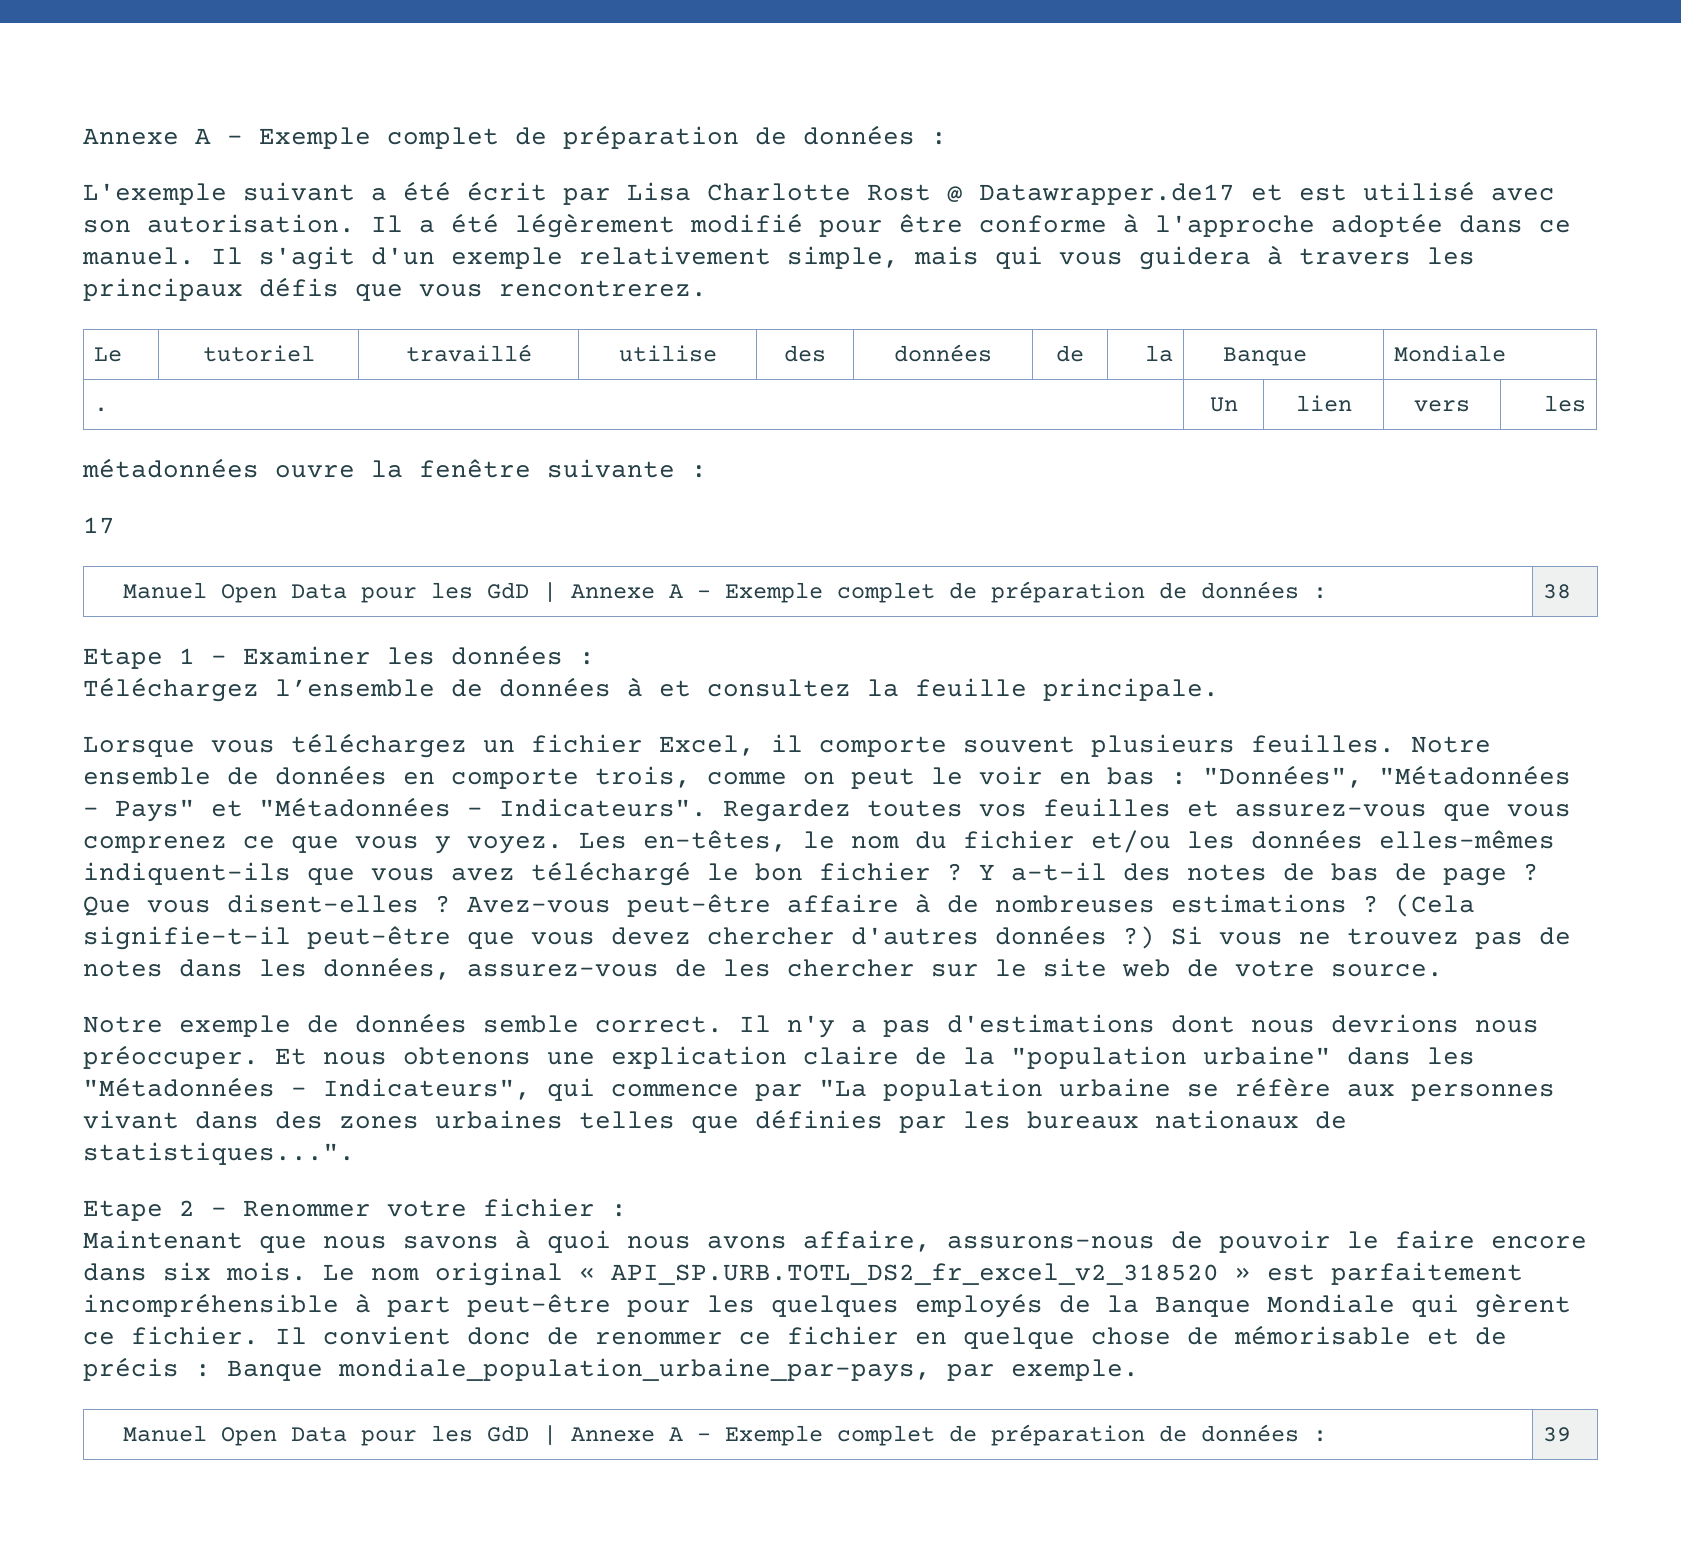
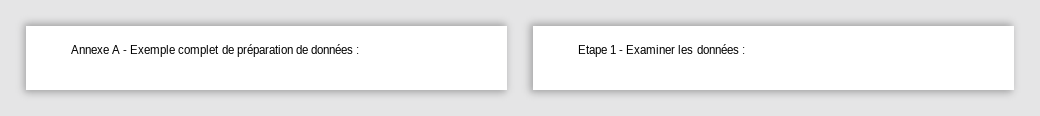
- L'exemple suivant a été écrit par Lisa Charlotte Rost @ Datawrapper.de17 et est utilisé avec son autorisation. Il a été légèrement modifié pour être conforme à l'approche adoptée dans ce manuel. Il s'agit d'un exemple relativement simple, mais qui vous guidera à travers les principaux défis que vous rencontrerez.
- Le | tutoriel | travaillé | utilise | des | données | de | la | Banque | Mondiale
- . | Un | lien | vers | les
- métadonnées ouvre la fenêtre suivante :
- 17
- Manuel Open Data pour les GdD | Annexe A - Exemple complet de préparation de données : | 38
- Téléchargez l’ensemble de données à et consultez la feuille principale.
- Lorsque vous téléchargez un fichier Excel, il comporte souvent plusieurs feuilles. Notre ensemble de données en comporte trois, comme on peut le voir en bas : "Données", "Métadonnées - Pays" et "Métadonnées - Indicateurs". Regardez toutes vos feuilles et assurez-vous que vous comprenez ce que vous y voyez. Les en-têtes, le nom du fichier et/ou les données elles-mêmes indiquent-ils que vous avez téléchargé le bon fichier ? Y a-t-il des notes de bas de page ? Que vous disent-elles ? Avez-vous peut-être affaire à de nombreuses estimations ? (Cela signifie-t-il peut-être que vous devez chercher d'autres données ?) Si vous ne trouvez pas de notes dans les données, assurez-vous de les chercher sur le site web de votre source.
- Notre exemple de données semble correct. Il n'y a pas d'estimations dont nous devrions nous préoccuper. Et nous obtenons une explication claire de la "population urbaine" dans les "Métadonnées - Indicateurs", qui commence par "La population urbaine se réfère aux personnes vivant dans des zones urbaines telles que définies par les bureaux nationaux de statistiques...".
- Etape 2 - Renommer votre fichier :
- Maintenant que nous savons à quoi nous avons affaire, assurons-nous de pouvoir le faire encore dans six mois. Le nom original « API_SP.URB.TOTL_DS2_fr_excel_v2_318520 » est parfaitement incompréhensible à part peut-être pour les quelques employés de la Banque Mondiale qui gèrent ce fichier. Il convient donc de renommer ce fichier en quelque chose de mémorisable et de précis : Banque mondiale_population_urbaine_par-pays, par exemple.
- Manuel Open Data pour les GdD | Annexe A - Exemple complet de préparation de données : | 39

